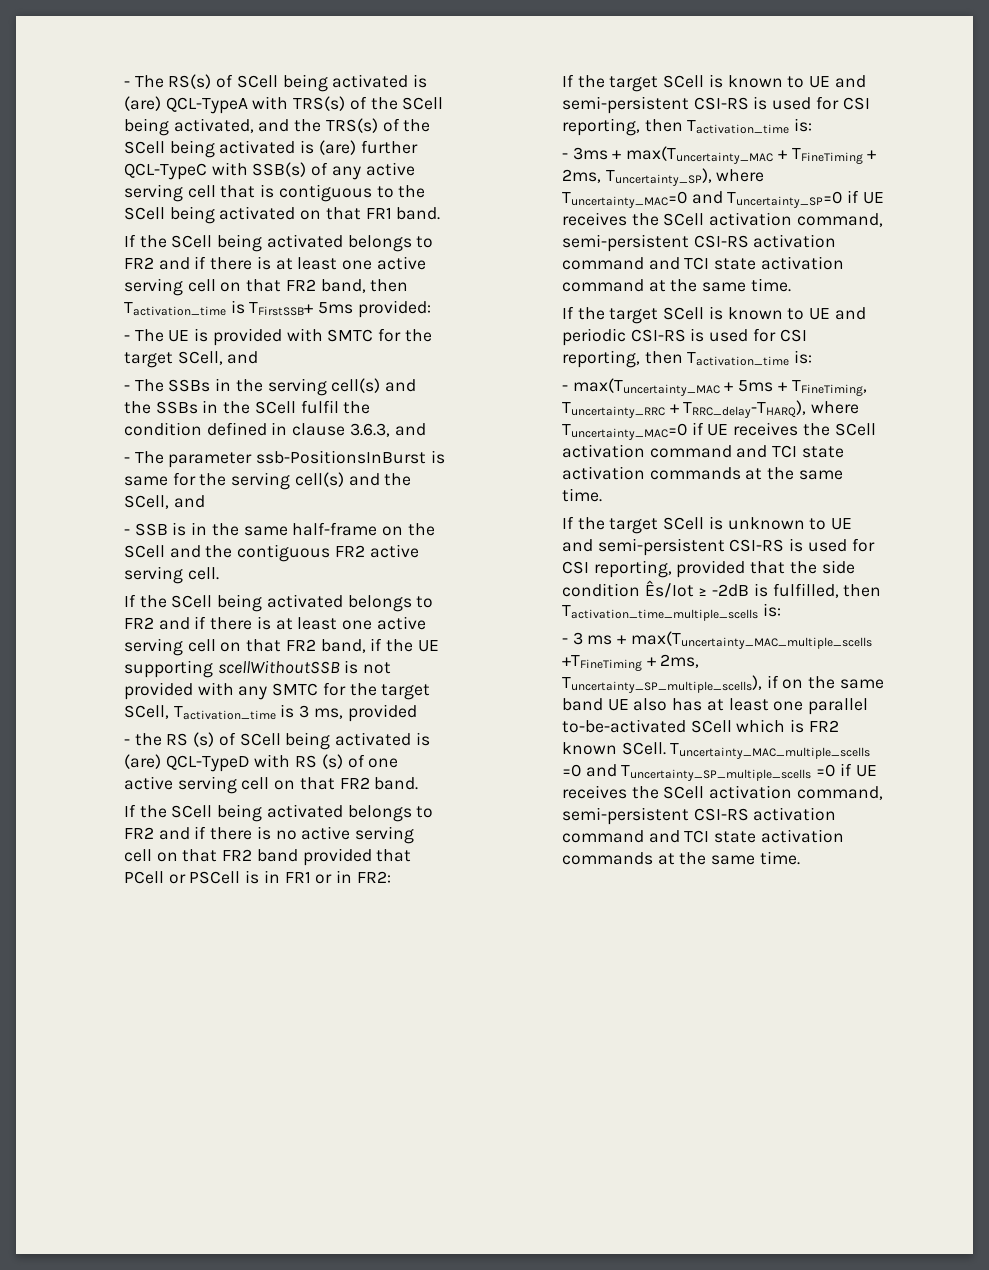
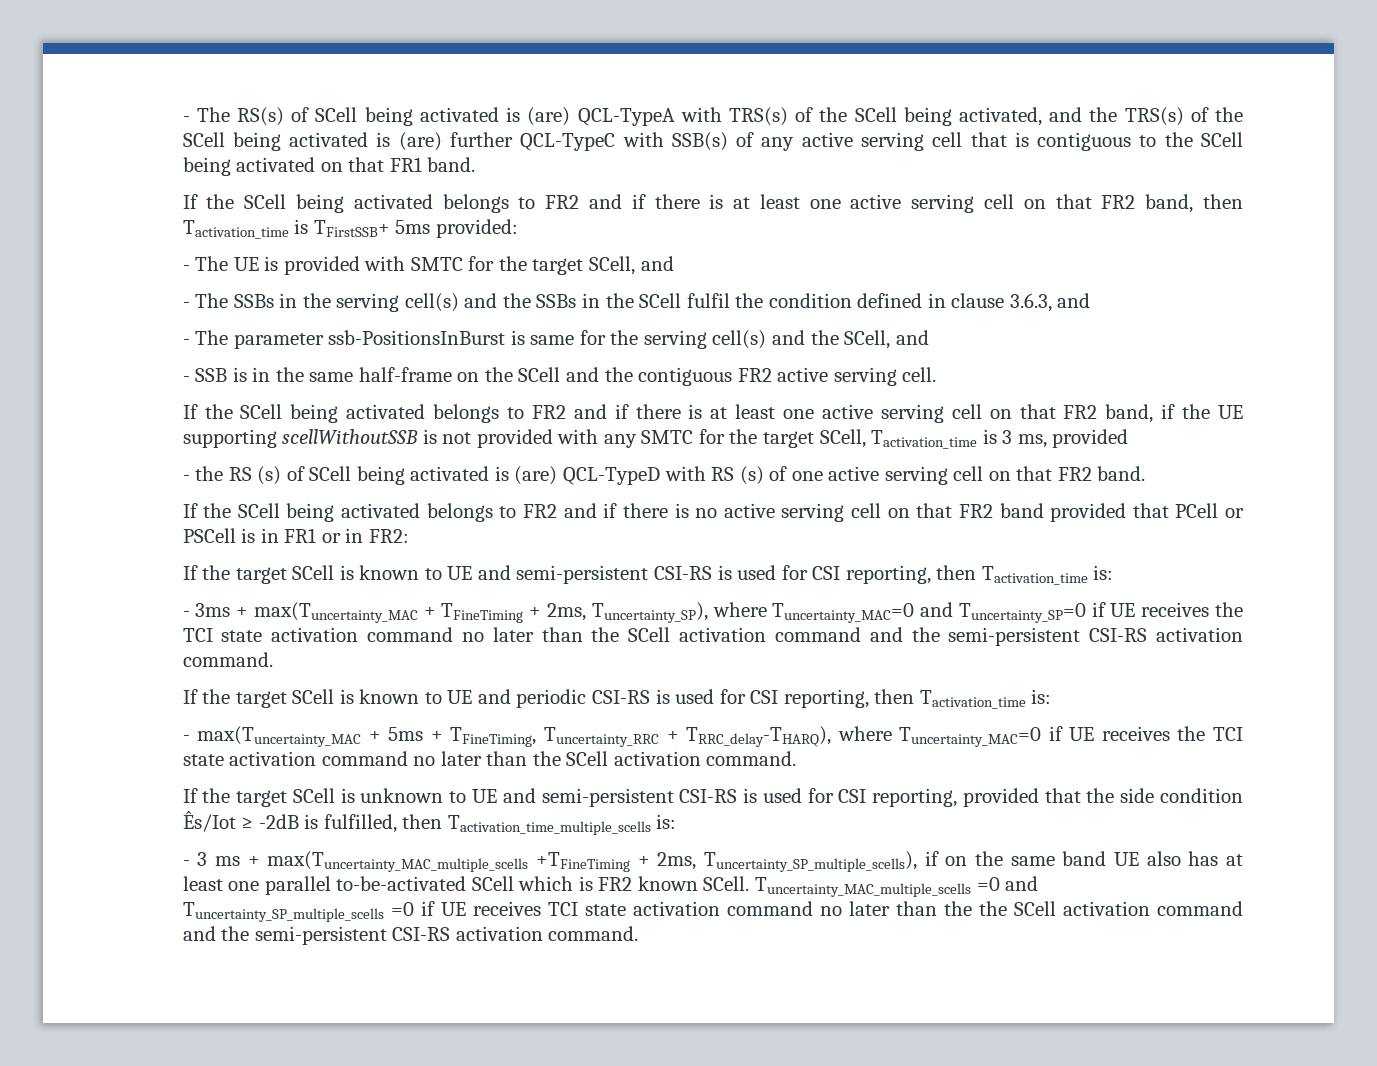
- - 3ms + max(Tuncertainty_MAC + TFineTiming + 2ms, Tuncertainty_SP), where Tuncertainty_MAC=0 and Tuncertainty_SP=0 if UE receives the SCell activation command, semi-persistent CSI-RS activation command and TCI state activation command at the same time.
+ - 3ms + max(Tuncertainty_MAC + TFineTiming + 2ms, Tuncertainty_SP), where Tuncertainty_MAC=0 and Tuncertainty_SP=0 if UE receives the TCI state activation command no later than the SCell activation command and the semi-persistent CSI-RS activation command.
- - max(Tuncertainty_MAC + 5ms + TFineTiming, Tuncertainty_RRC + TRRC_delay-THARQ), where Tuncertainty_MAC=0 if UE receives the SCell activation command and TCI state activation commands at the same time.
+ - max(Tuncertainty_MAC + 5ms + TFineTiming, Tuncertainty_RRC + TRRC_delay-THARQ), where Tuncertainty_MAC=0 if UE receives the TCI state activation command no later than the SCell activation command.
- Tuncertainty_MAC_multiple_scells =0 and Tuncertainty_SP_multiple_scells =0 if UE receives the SCell activation command, semi-persistent CSI-RS activation command and TCI state activation commands at the same time.
+ Tuncertainty_MAC_multiple_scells =0 and Tuncertainty_SP_multiple_scells =0 if UE receives TCI state activation command no later than the the SCell activation command and the semi-persistent CSI-RS activation command.

